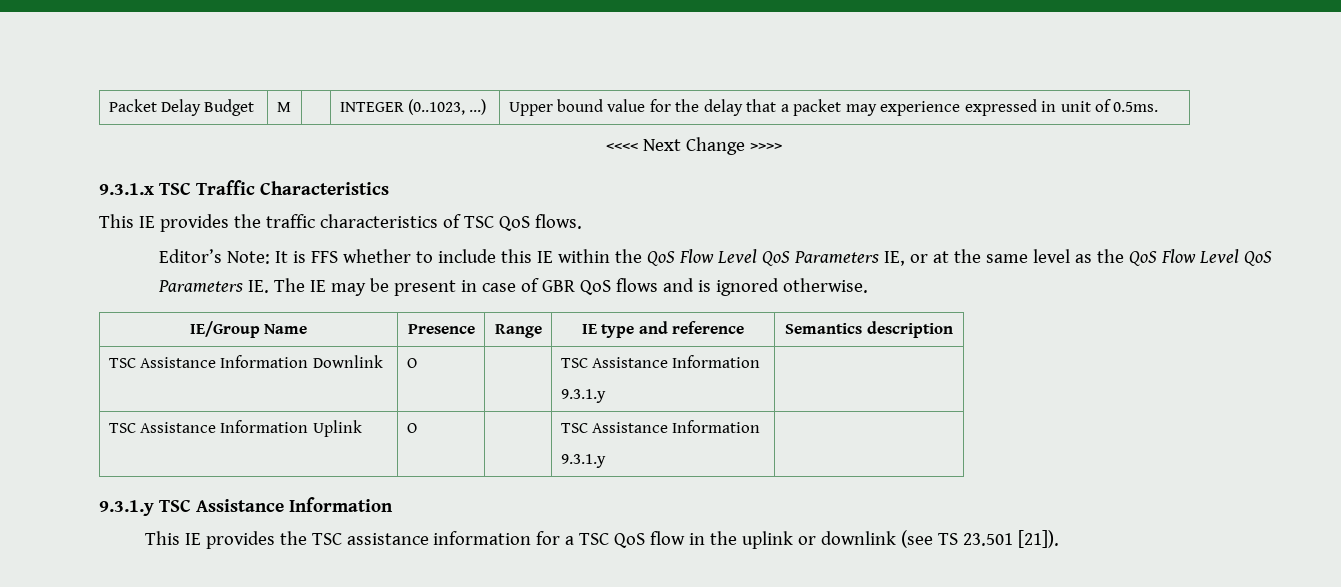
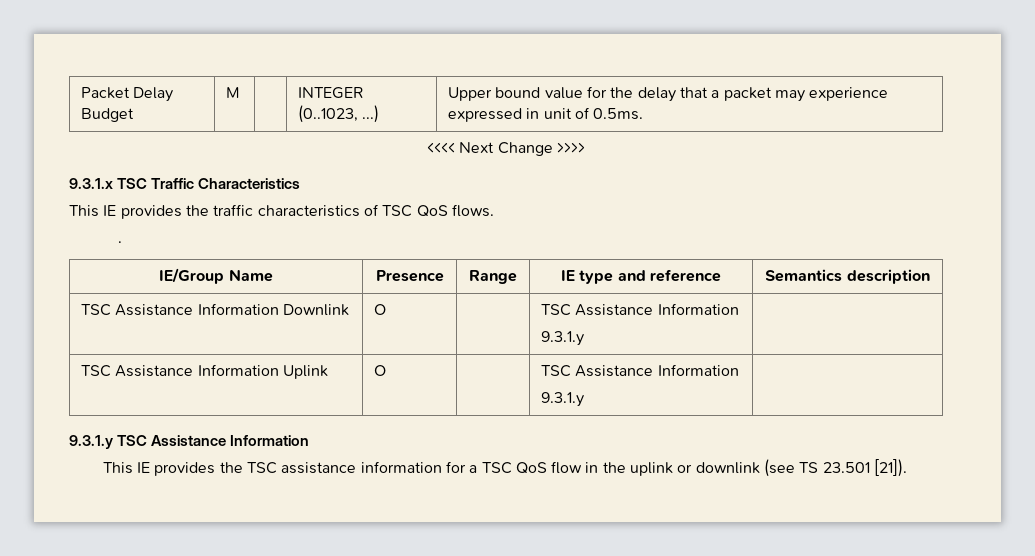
- Editor’s Note: It is FFS whether to include this IE within the QoS Flow Level QoS Parameters IE, or at the same level as the QoS Flow Level QoS Parameters IE. The IE may be present in case of GBR QoS flows and is ignored otherwise.
+ .

